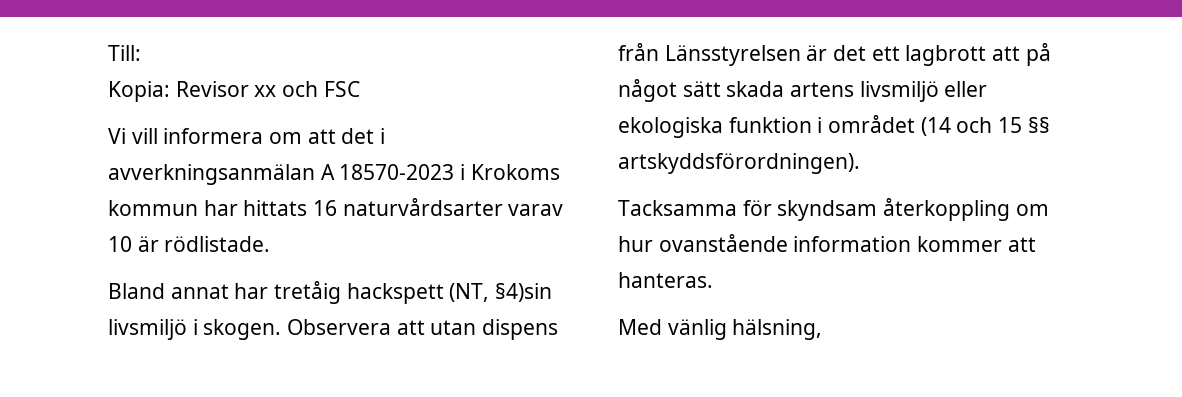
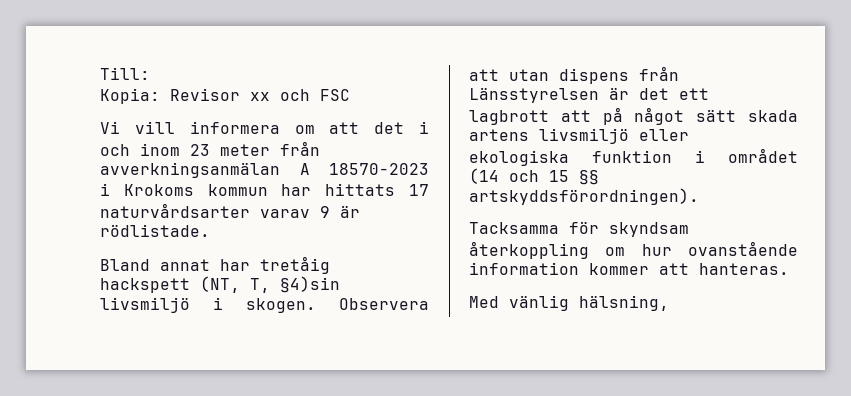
- Vi vill informera om att det i avverkningsanmälan A 18570-2023 i Krokoms kommun har hittats 16 naturvårdsarter varav 10 är rödlistade.
+ Vi vill informera om att det i och inom 23 meter från avverkningsanmälan A 18570-2023 i Krokoms kommun har hittats 17 naturvårdsarter varav 9 är rödlistade.
- Bland annat har tretåig hackspett (NT, §4)sin livsmiljö i skogen.
+ Bland annat har tretåig hackspett (NT, T, §4)sin livsmiljö i skogen.

